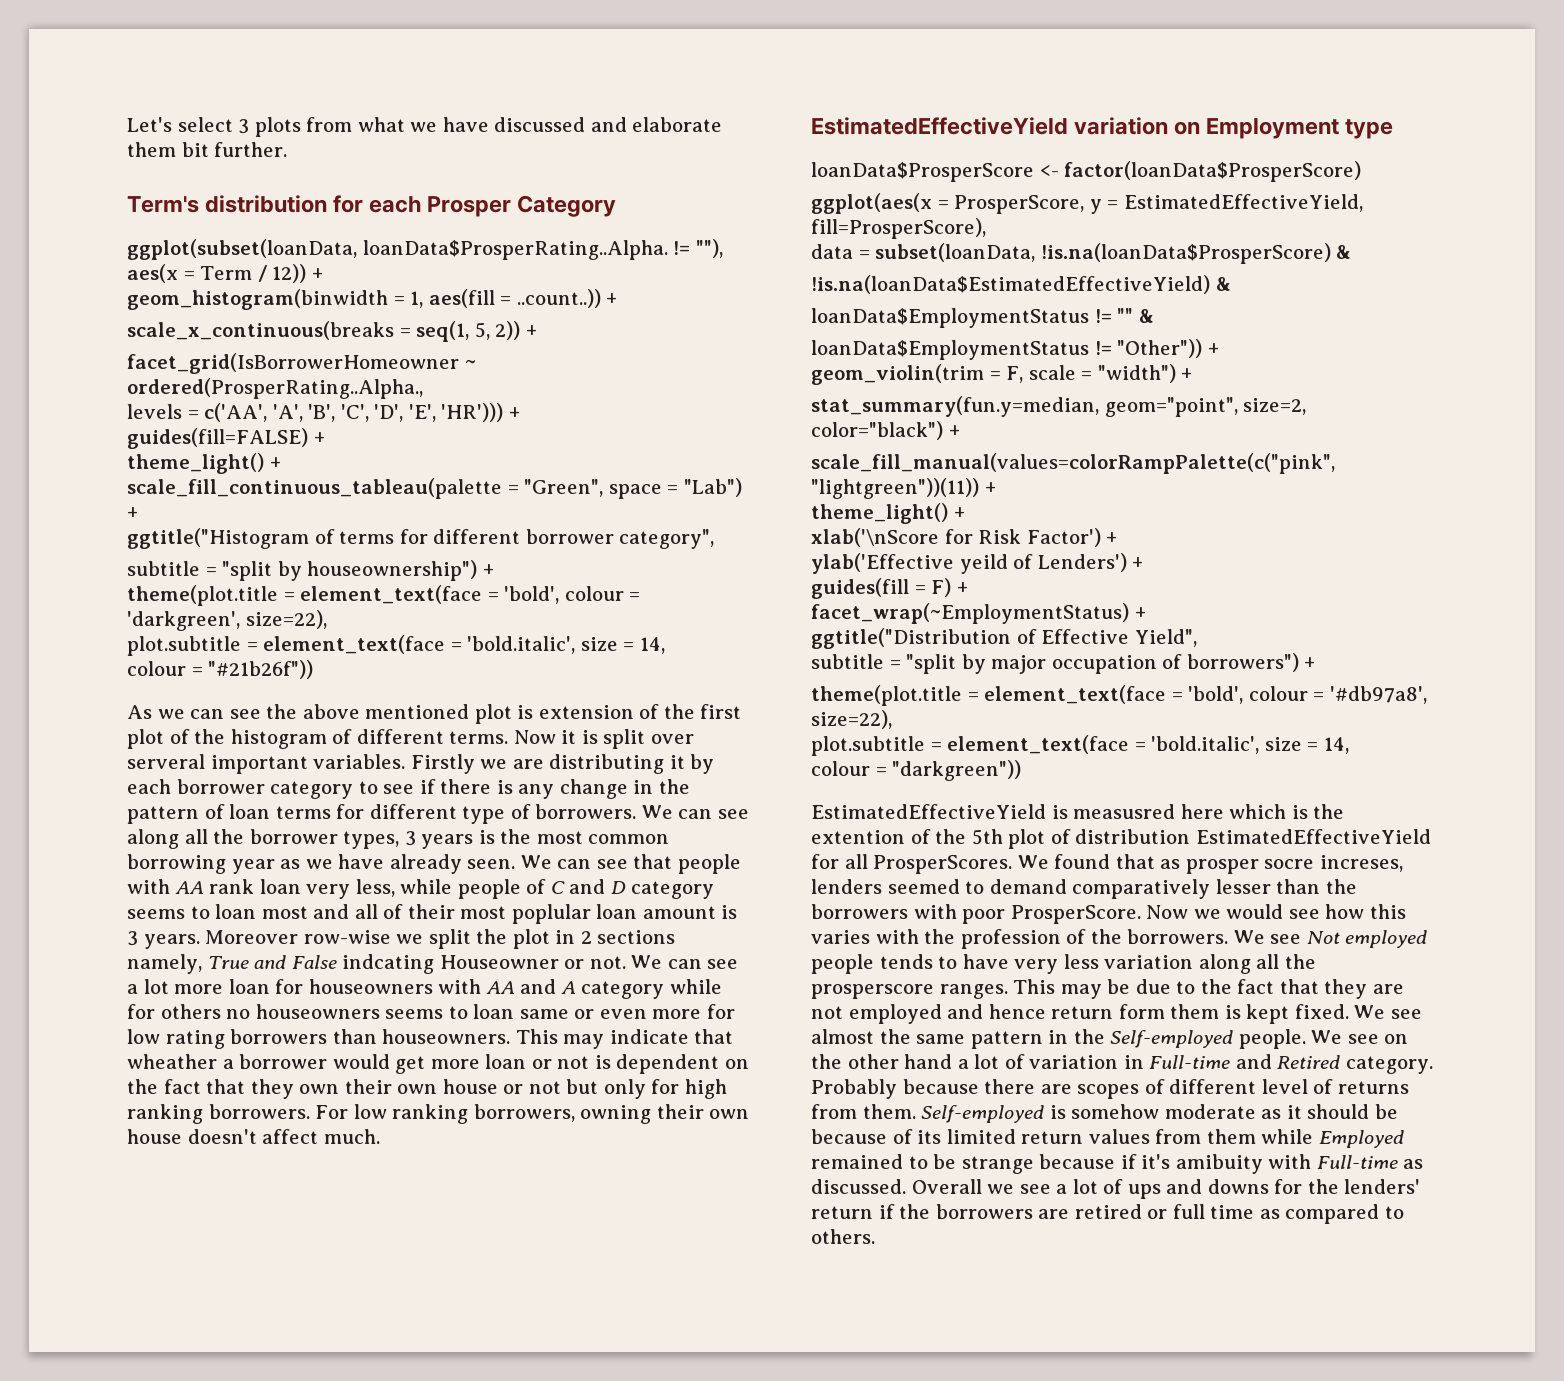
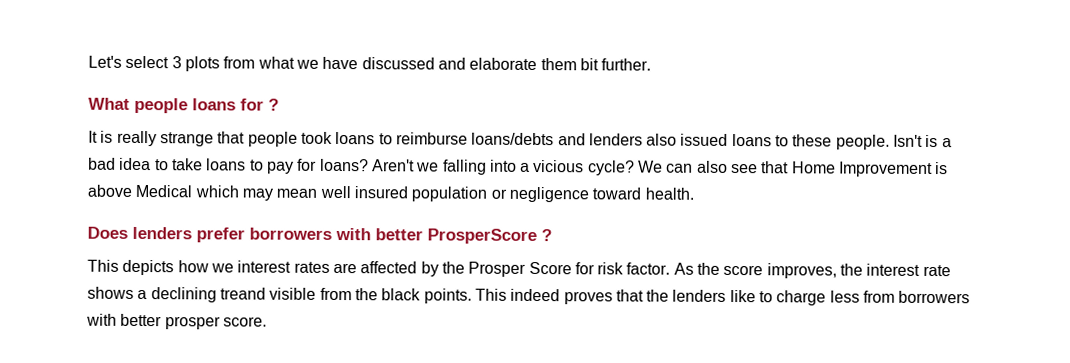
- Term's distribution for each Prosper Category
- ggplot(subset(loanData, loanData$ProsperRating..Alpha. != ""), aes(x = Term / 12)) +
- geom_histogram(binwidth = 1, aes(fill = ..count..)) +
- scale_x_continuous(breaks = seq(1, 5, 2)) +
- facet_grid(IsBorrowerHomeowner ~ ordered(ProsperRating..Alpha.,
- levels = c('AA', 'A', 'B', 'C', 'D', 'E', 'HR'))) +
- guides(fill=FALSE) +
- theme_light() +
- scale_fill_continuous_tableau(palette = "Green", space = "Lab") +
- ggtitle("Histogram of terms for different borrower category",
- subtitle = "split by houseownership") +
- theme(plot.title = element_text(face = 'bold', colour = 'darkgreen', size=22),
- plot.subtitle = element_text(face = 'bold.italic', size = 14,
- colour = "#21b26f"))
- As we can see the above mentioned plot is extension of the first plot of the histogram of different terms. Now it is split over serveral important variables. Firstly we are distributing it by each borrower category to see if there is any change in the pattern of loan terms for different type of borrowers. We can see along all the borrower types, 3 years is the most common borrowing year as we have already seen. We can see that people with AA rank loan very less, while people of C and D category seems to loan most and all of their most poplular loan amount is 3 years. Moreover row-wise we split the plot in 2 sections namely, True and False indcating Houseowner or not. We can see a lot more loan for houseowners with AA and A category while for others no houseowners seems to loan same or even more for low rating borrowers than houseowners. This may indicate that wheather a borrower would get more loan or not is dependent on the fact that they own their own house or not but only for high ranking borrowers. For low ranking borrowers, owning their own house doesn't affect much.
- EstimatedEffectiveYield variation on Employment type
- loanData$ProsperScore <- factor(loanData$ProsperScore)
- ggplot(aes(x = ProsperScore, y = EstimatedEffectiveYield, fill=ProsperScore),
- data = subset(loanData, !is.na(loanData$ProsperScore) &
- !is.na(loanData$EstimatedEffectiveYield) &
- loanData$EmploymentStatus != "" &
- loanData$EmploymentStatus != "Other")) +
- geom_violin(trim = F, scale = "width") +
- stat_summary(fun.y=median, geom="point", size=2, color="black") +
- scale_fill_manual(values=colorRampPalette(c("pink", "lightgreen"))(11)) +
- theme_light() +
- xlab('\nScore for Risk Factor') +
- ylab('Effective yeild of Lenders') +
- guides(fill = F) +
- facet_wrap(~EmploymentStatus) +
- ggtitle("Distribution of Effective Yield",
- subtitle = "split by major occupation of borrowers") +
- theme(plot.title = element_text(face = 'bold', colour = '#db97a8', size=22),
- plot.subtitle = element_text(face = 'bold.italic', size = 14,
- colour = "darkgreen"))
- EstimatedEffectiveYield is measusred here which is the extention of the 5th plot of distribution EstimatedEffectiveYield for all ProsperScores. We found that as prosper socre increses, lenders seemed to demand comparatively lesser than the borrowers with poor ProsperScore. Now we would see how this varies with the profession of the borrowers. We see Not employed people tends to have very less variation along all the prosperscore ranges. This may be due to the fact that they are not employed and hence return form them is kept fixed. We see almost the same pattern in the Self-employed people. We see on the other hand a lot of variation in Full-time and Retired category. Probably because there are scopes of different level of returns from them. Self-employed is somehow moderate as it should be because of its limited return values from them while Employed remained to be strange because if it's amibuity with Full-time as discussed. Overall we see a lot of ups and downs for the lenders' return if the borrowers are retired or full time as compared to others.
+ What people loans for ?
+ It is really strange that people took loans to reimburse loans/debts and lenders also issued loans to these people. Isn't is a bad idea to take loans to pay for loans? Aren't we falling into a vicious cycle? We can also see that Home Improvement is above Medical which may mean well insured population or negligence toward health.
+ Does lenders prefer borrowers with better ProsperScore ?
+ This depicts how we interest rates are affected by the Prosper Score for risk factor. As the score improves, the interest rate shows a declining treand visible from the black points. This indeed proves that the lenders like to charge less from borrowers with better prosper score.

